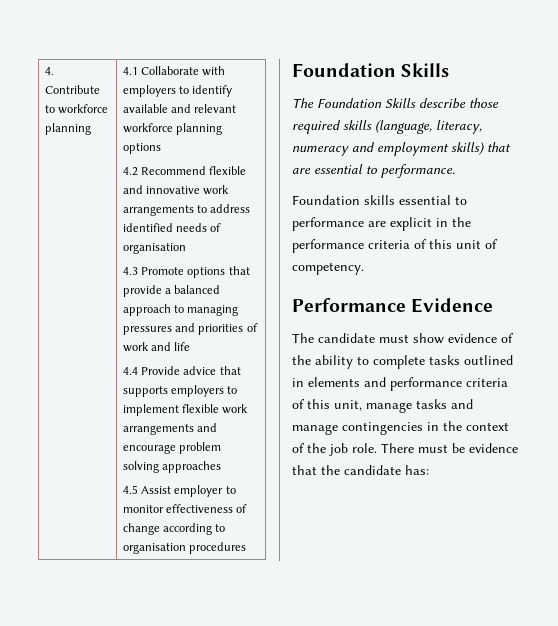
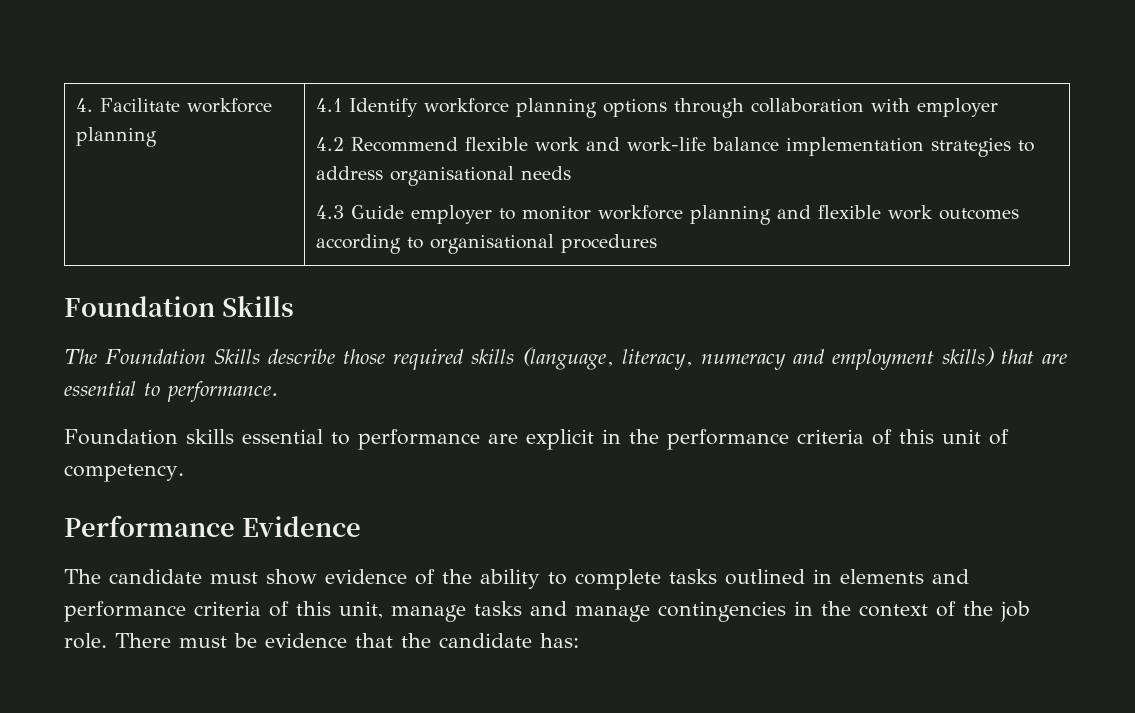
- 4. Contribute to workforce planning
+ 4. Facilitate workforce planning
- 4.1 Collaborate with employers to identify available and relevant workforce planning options
+ 4.1 Identify workforce planning options through collaboration with employer
- 4.2 Recommend flexible and innovative work arrangements to address identified needs of organisation
+ 4.2 Recommend flexible work and work-life balance implementation strategies to address organisational needs
- 4.3 Promote options that provide a balanced approach to managing pressures and priorities of work and life
- 4.4 Provide advice that supports employers to implement flexible work arrangements and encourage problem solving approaches
- 4.5 Assist employer to monitor effectiveness of change according to organisation procedures
+ 4.3 Guide employer to monitor workforce planning and flexible work outcomes according to organisational procedures

